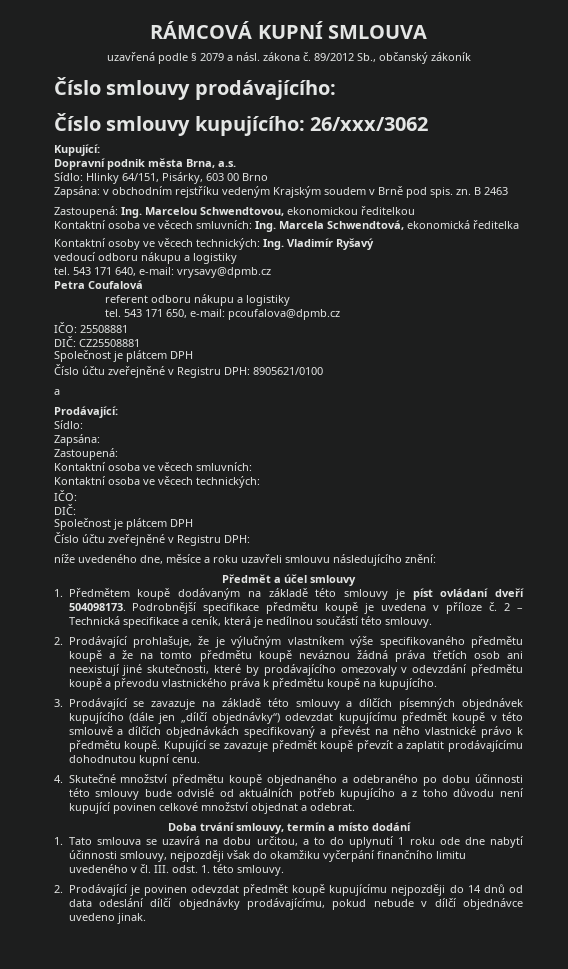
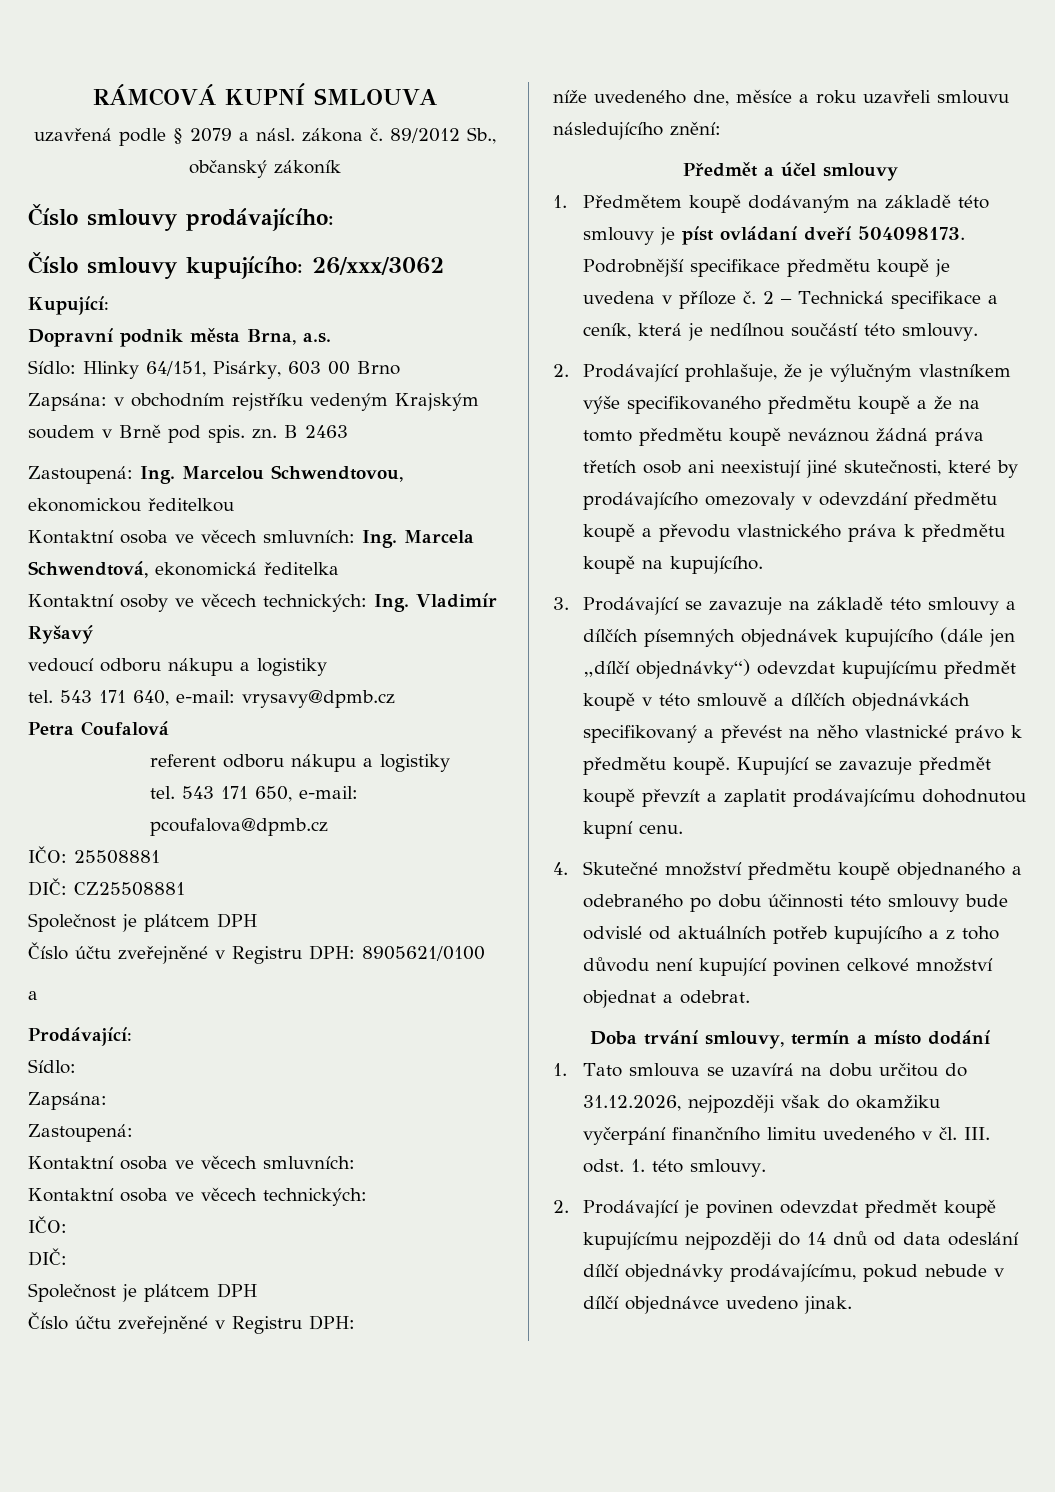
- 1. Tato smlouva se uzavírá na dobu určitou, a to do uplynutí 1 roku ode dne nabytí účinnosti smlouvy, nejpozději však do okamžiku vyčerpání finančního limitu uvedeného v čl. III. odst. 1. této smlouvy.
+ 1. Tato smlouva se uzavírá na dobu určitou do 31.12.2026, nejpozději však do okamžiku vyčerpání finančního limitu uvedeného v čl. III. odst. 1. této smlouvy.

